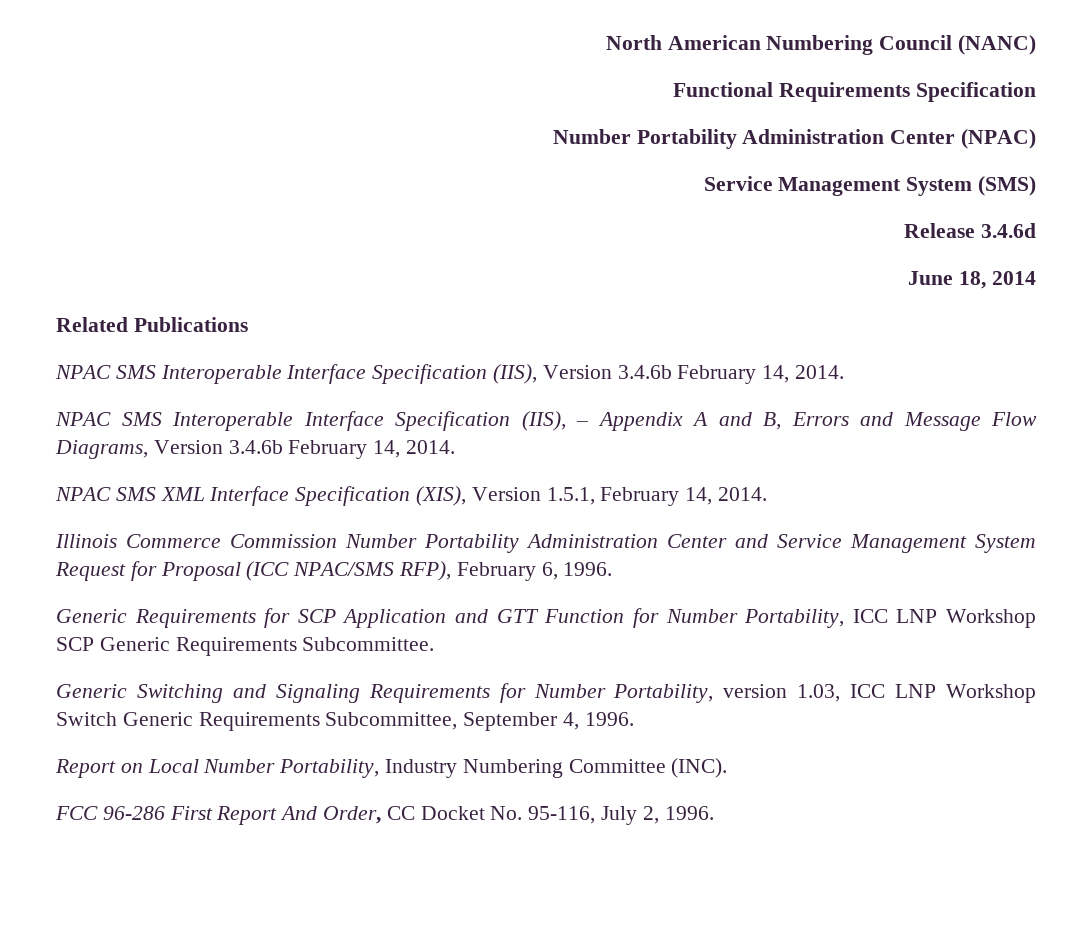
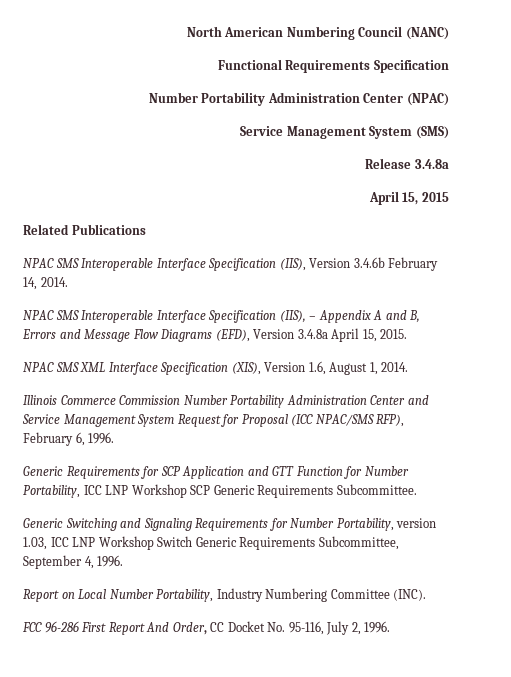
- Release 3.4.6d
- June 18, 2014
+ Release 3.4.8a
+ April 15, 2015
- NPAC SMS Interoperable Interface Specification (IIS), – Appendix A and B, Errors and Message Flow Diagrams, Version 3.4.6b February 14, 2014.
+ NPAC SMS Interoperable Interface Specification (IIS), – Appendix A and B, Errors and Message Flow Diagrams (EFD), Version 3.4.8a April 15, 2015.
- NPAC SMS XML Interface Specification (XIS), Version 1.5.1, February 14, 2014.
+ NPAC SMS XML Interface Specification (XIS), Version 1.6, August 1, 2014.

